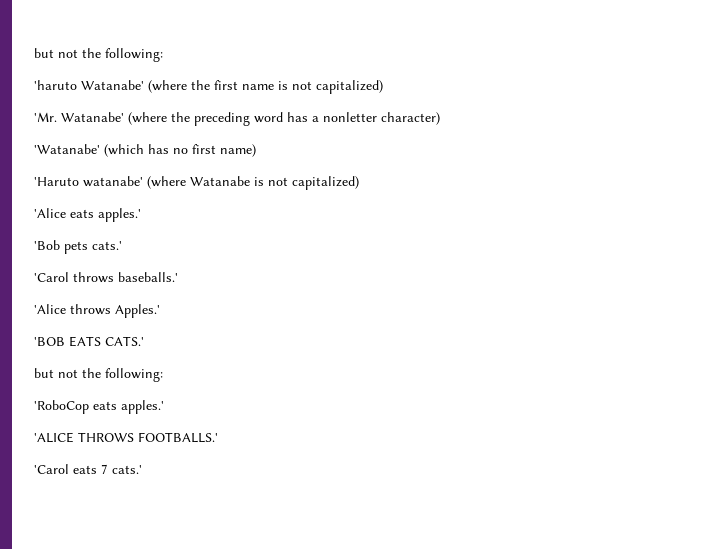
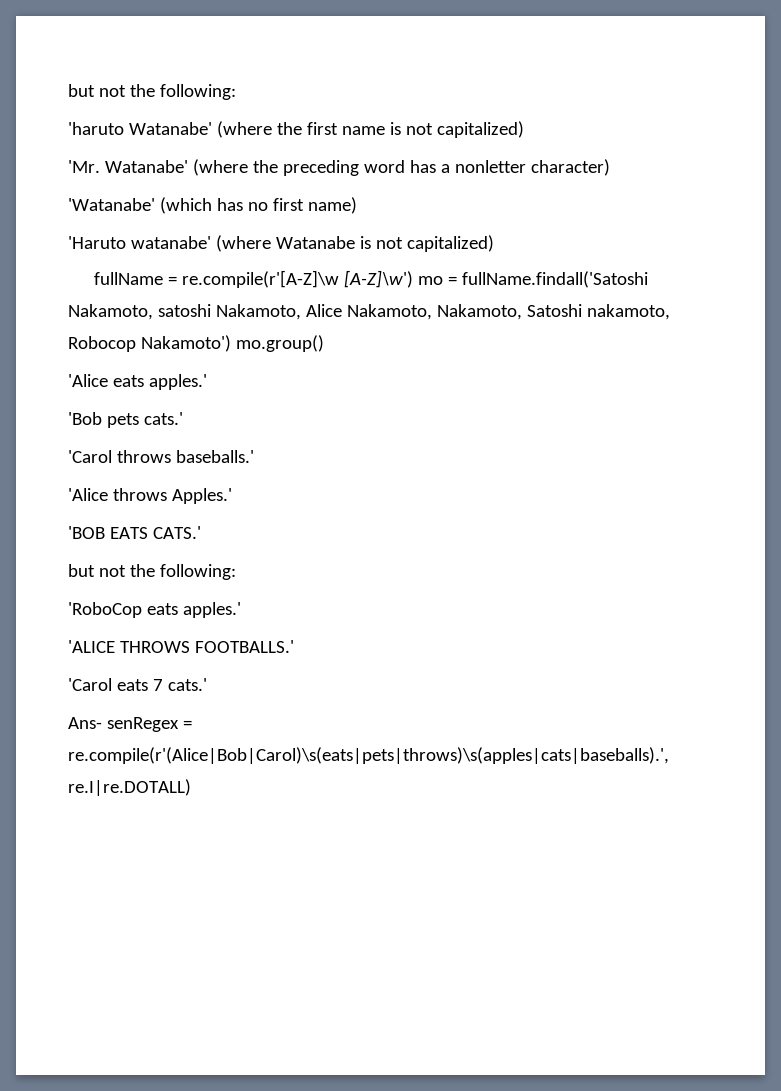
+ fullName = re.compile(r'[A-Z]\w [A-Z]\w') mo = fullName.findall('Satoshi Nakamoto, satoshi Nakamoto, Alice Nakamoto, Nakamoto, Satoshi nakamoto, Robocop Nakamoto') mo.group()
+ Ans- senRegex = re.compile(r'(Alice|Bob|Carol)\s(eats|pets|throws)\s(apples|cats|baseballs).', re.I|re.DOTALL)

